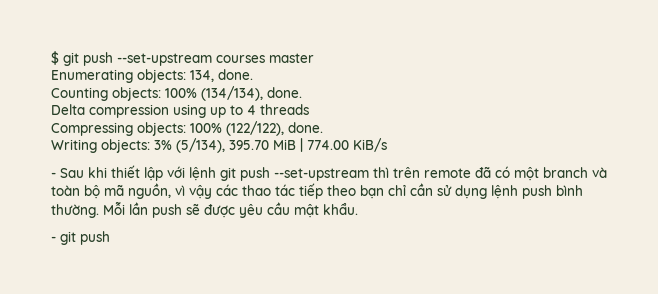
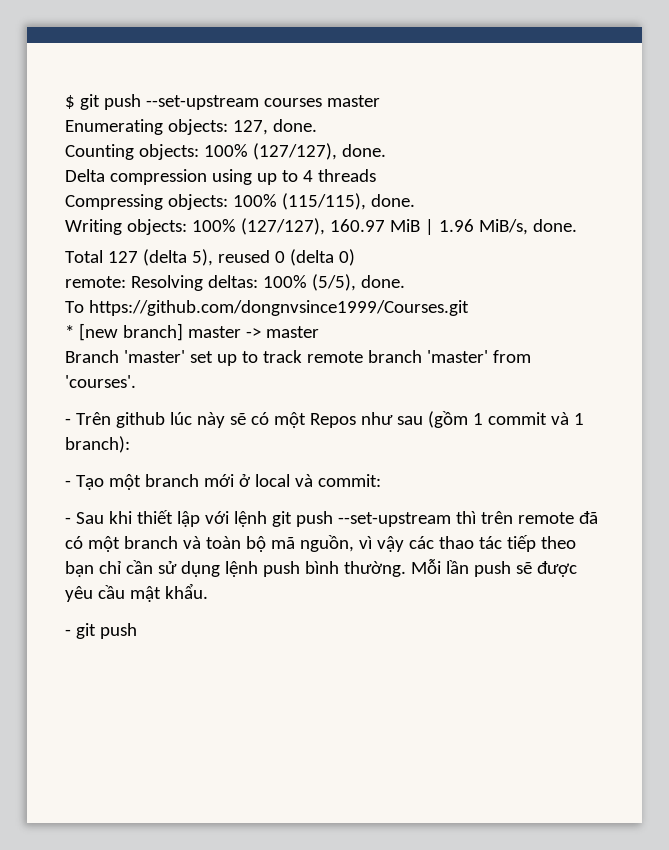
- Enumerating objects: 134, done.
+ Enumerating objects: 127, done.
- Counting objects: 100% (134/134), done.
+ Counting objects: 100% (127/127), done.
- Compressing objects: 100% (122/122), done.
+ Compressing objects: 100% (115/115), done.
- Writing objects: 3% (5/134), 395.70 MiB | 774.00 KiB/s
+ Writing objects: 100% (127/127), 160.97 MiB | 1.96 MiB/s, done.
+ Total 127 (delta 5), reused 0 (delta 0)
+ remote: Resolving deltas: 100% (5/5), done.
+ To https://github.com/dongnvsince1999/Courses.git
+ * [new branch] master -> master
+ Branch 'master' set up to track remote branch 'master' from 'courses'.
+ - Trên github lúc này sẽ có một Repos như sau (gồm 1 commit và 1 branch):
+ - Tạo một branch mới ở local và commit:

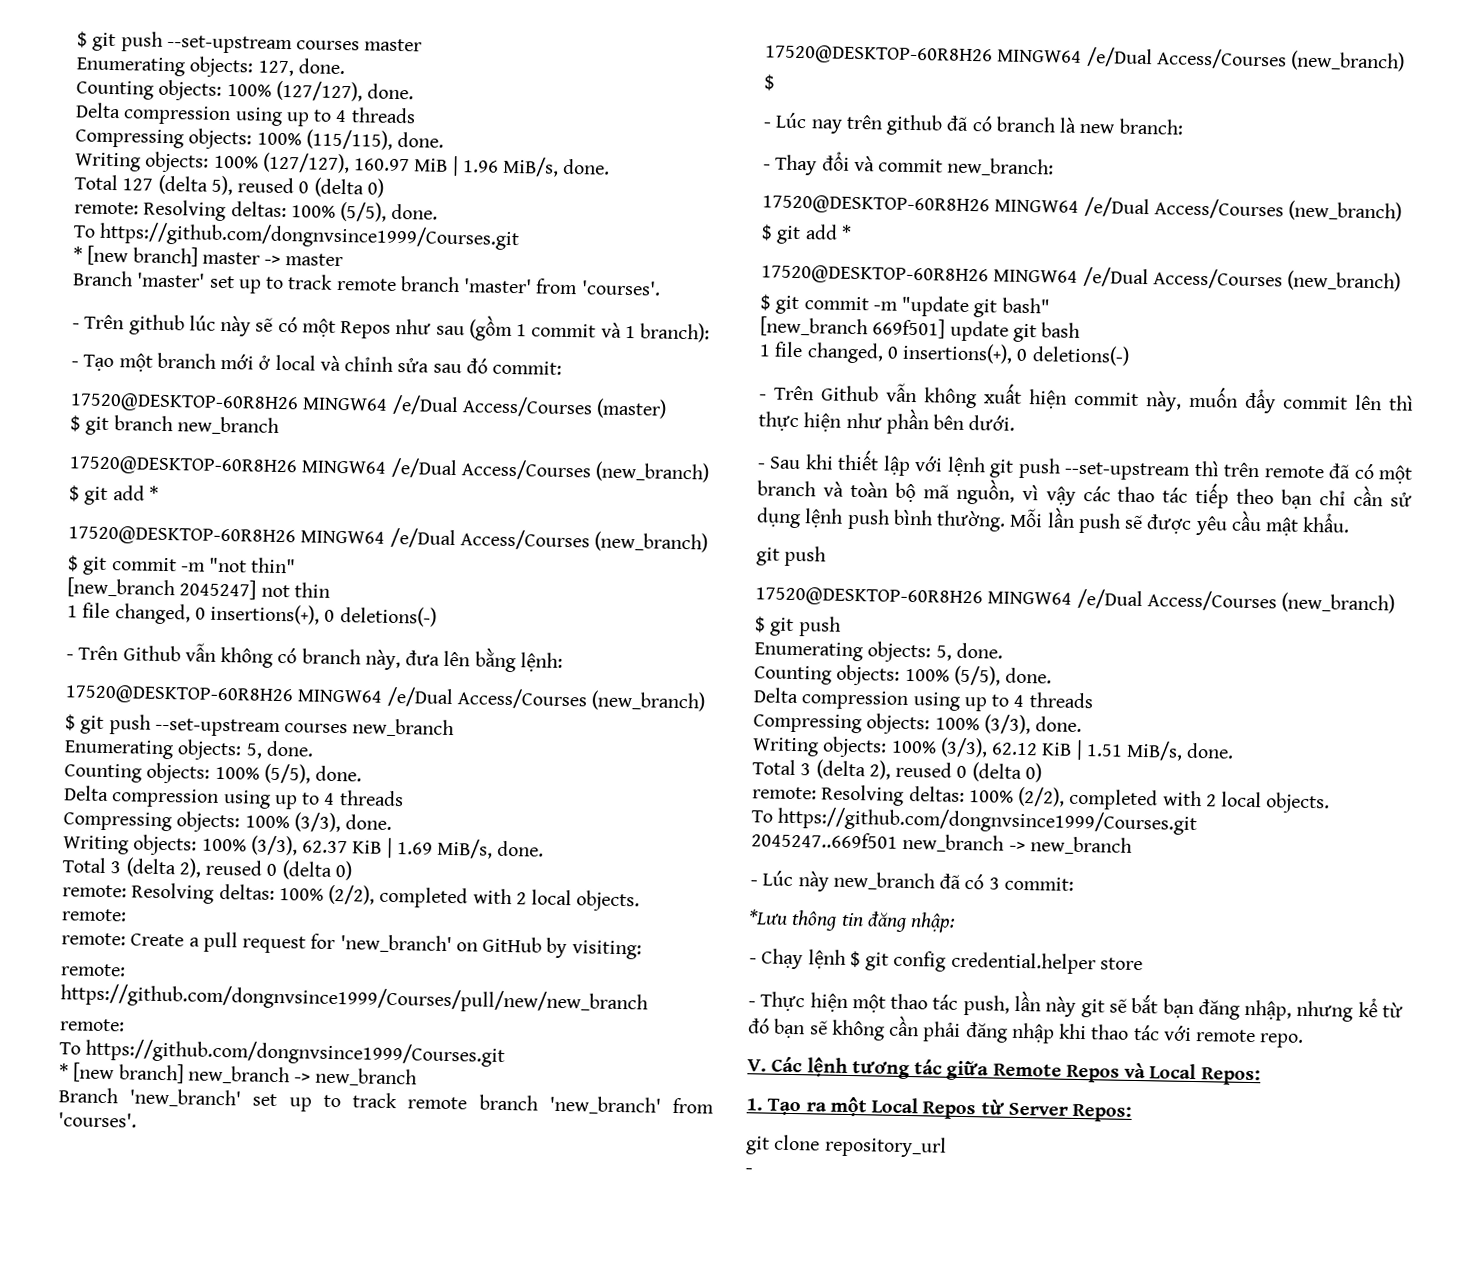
- - Tạo một branch mới ở local và commit:
+ - Tạo một branch mới ở local và chỉnh sửa sau đó commit:
+ 17520@DESKTOP-60R8H26 MINGW64 /e/Dual Access/Courses (master)
+ $ git branch new_branch
+ 17520@DESKTOP-60R8H26 MINGW64 /e/Dual Access/Courses (new_branch)
+ $ git add *
+ 17520@DESKTOP-60R8H26 MINGW64 /e/Dual Access/Courses (new_branch)
+ $ git commit -m "not thin"
+ [new_branch 2045247] not thin
+ 1 file changed, 0 insertions(+), 0 deletions(-)
+ - Trên Github vẫn không có branch này, đưa lên bằng lệnh:
+ 17520@DESKTOP-60R8H26 MINGW64 /e/Dual Access/Courses (new_branch)
+ $ git push --set-upstream courses new_branch
+ Enumerating objects: 5, done.
+ Counting objects: 100% (5/5), done.
+ Delta compression using up to 4 threads
+ Compressing objects: 100% (3/3), done.
+ Writing objects: 100% (3/3), 62.37 KiB | 1.69 MiB/s, done.
+ Total 3 (delta 2), reused 0 (delta 0)
+ remote: Resolving deltas: 100% (2/2), completed with 2 local objects.
+ remote:
+ remote: Create a pull request for 'new_branch' on GitHub by visiting:
+ remote: https://github.com/dongnvsince1999/Courses/pull/new/new_branch
+ remote:
+ To https://github.com/dongnvsince1999/Courses.git
+ * [new branch] new_branch -> new_branch
+ Branch 'new_branch' set up to track remote branch 'new_branch' from 'courses'.
+ 17520@DESKTOP-60R8H26 MINGW64 /e/Dual Access/Courses (new_branch)
+ $
+ - Lúc nay trên github đã có branch là new branch:
+ - Thay đổi và commit new_branch:
+ 17520@DESKTOP-60R8H26 MINGW64 /e/Dual Access/Courses (new_branch)
+ $ git add *
+ 17520@DESKTOP-60R8H26 MINGW64 /e/Dual Access/Courses (new_branch)
+ $ git commit -m "update git bash"
+ [new_branch 669f501] update git bash
+ 1 file changed, 0 insertions(+), 0 deletions(-)
+ - Trên Github vẫn không xuất hiện commit này, muốn đẩy commit lên thì thực hiện như phần bên dưới.
  Mỗi lần push sẽ được yêu cầu mật khẩu.
- - git push
+ git push
+ 17520@DESKTOP-60R8H26 MINGW64 /e/Dual Access/Courses (new_branch)
+ $ git push
+ Enumerating objects: 5, done.
+ Counting objects: 100% (5/5), done.
+ Delta compression using up to 4 threads
+ Compressing objects: 100% (3/3), done.
+ Writing objects: 100% (3/3), 62.12 KiB | 1.51 MiB/s, done.
+ Total 3 (delta 2), reused 0 (delta 0)
+ remote: Resolving deltas: 100% (2/2), completed with 2 local objects.
+ To https://github.com/dongnvsince1999/Courses.git
+ 2045247..669f501 new_branch -> new_branch
+ - Lúc này new_branch đã có 3 commit:
+ *Lưu thông tin đăng nhập:
+ - Chạy lệnh $ git config credential.helper store
+ - Thực hiện một thao tác push, lần này git sẽ bắt bạn đăng nhập, nhưng kể từ đó bạn sẽ không cần phải đăng nhập khi thao tác với remote repo.
+ V. Các lệnh tương tác giữa Remote Repos và Local Repos:
+ 1. Tạo ra một Local Repos từ Server Repos:
+ git clone repository_url
+ -

